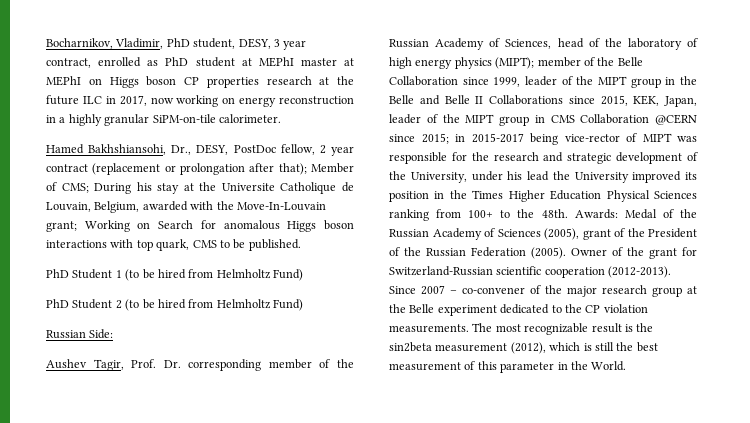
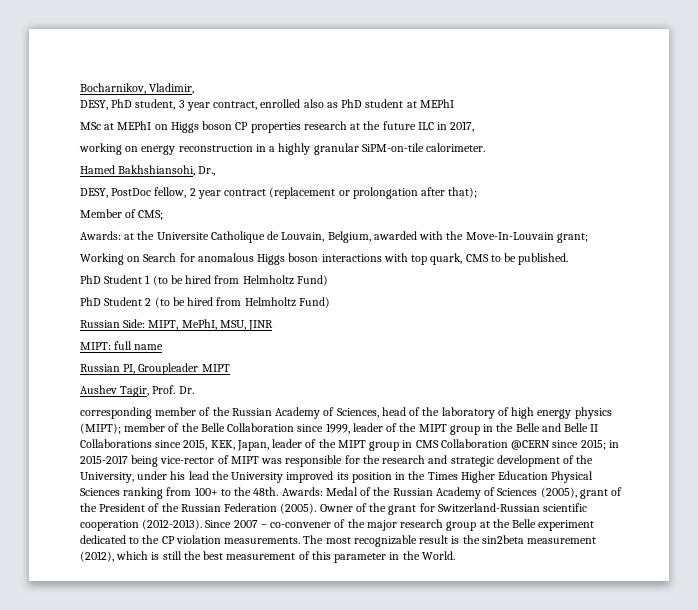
- Bocharnikov, Vladimir, PhD student, DESY, 3 year contract, enrolled as PhD student at MEPhI master at MEPhI on Higgs boson CP properties research at the future ILC in 2017, now working on energy reconstruction in a highly granular SiPM-on-tile calorimeter.
+ Bocharnikov, Vladimir,
+ DESY, PhD student, 3 year contract, enrolled also as PhD student at MEPhI
+ MSc at MEPhI on Higgs boson CP properties research at the future ILC in 2017,
+ working on energy reconstruction in a highly granular SiPM-on-tile calorimeter.
- Hamed Bakhshiansohi, Dr., DESY, PostDoc fellow, 2 year contract (replacement or prolongation after that); Member of CMS; During his stay at the Universite Catholique de Louvain, Belgium, awarded with the Move-In-Louvain grant; Working on Search for anomalous Higgs boson interactions with top quark, CMS to be published.
+ Hamed Bakhshiansohi, Dr.,
+ DESY, PostDoc fellow, 2 year contract (replacement or prolongation after that);
+ Member of CMS;
+ Awards: at the Universite Catholique de Louvain, Belgium, awarded with the Move-In-Louvain grant;
+ Working on Search for anomalous Higgs boson interactions with top quark, CMS to be published.
- Russian Side:
+ Russian Side: MIPT, MePhI, MSU, JINR
+ MIPT: full name
+ Russian PI, Groupleader MIPT
- Aushev Tagir, Prof. Dr. corresponding member of the Russian Academy of Sciences, head of the laboratory of high energy physics (MIPT);
+ Aushev Tagir, Prof. Dr.
+ corresponding member of the Russian Academy of Sciences, head of the laboratory of high energy physics (MIPT);

